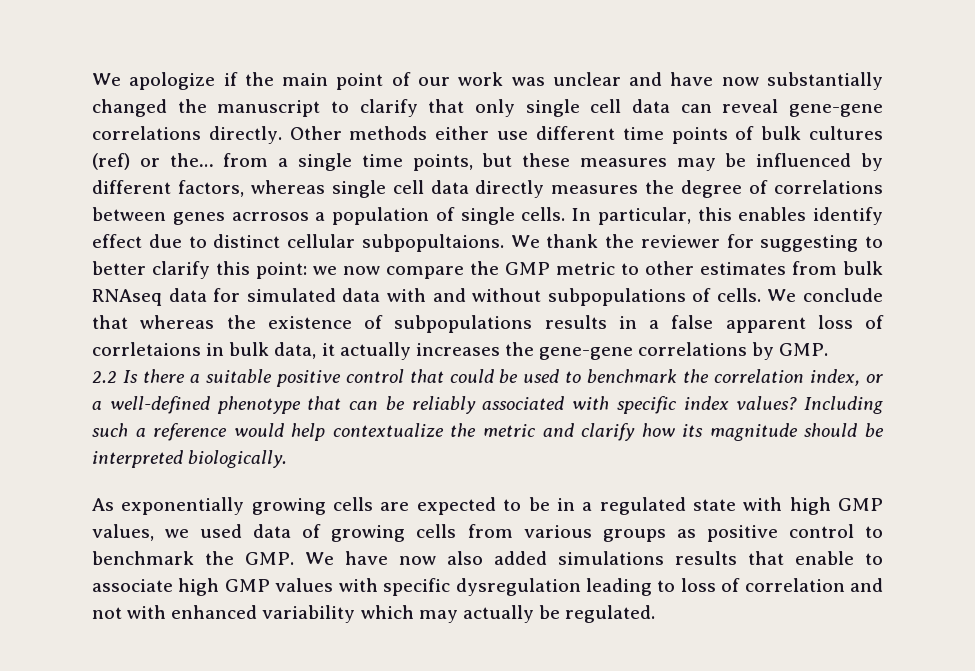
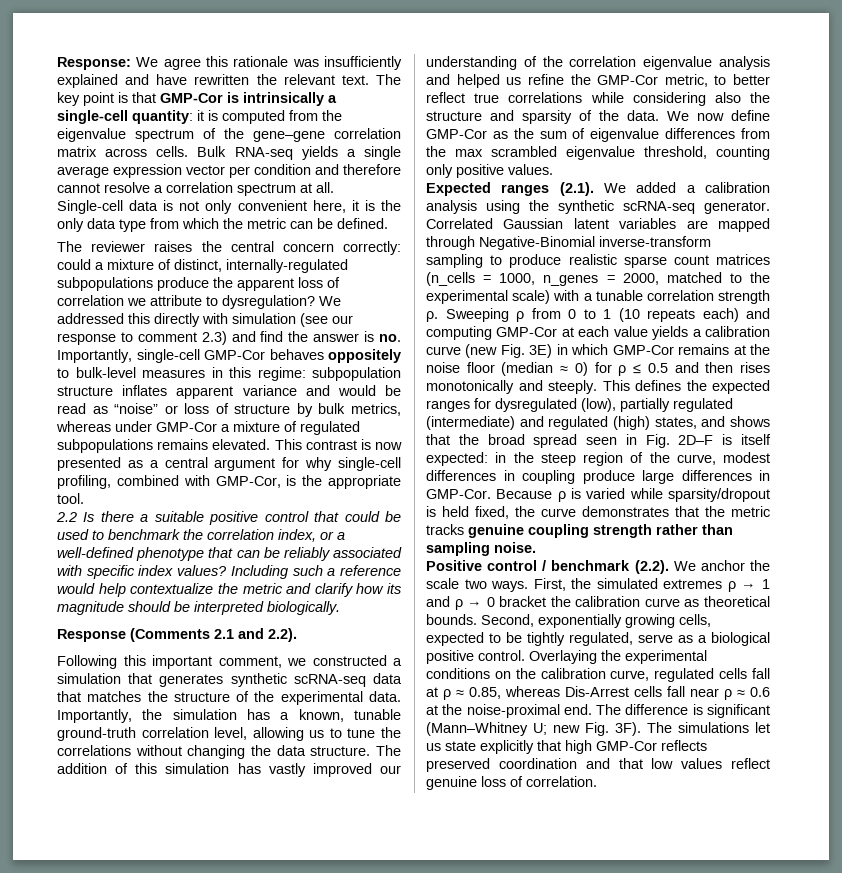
- We apologize if the main point of our work was unclear and have now substantially changed the manuscript to clarify that only single cell data can reveal gene-gene correlations directly. Other methods either use different time points of bulk cultures (ref) or the… from a single time points, but these measures may be influenced by different factors, whereas single cell data directly measures the degree of correlations between genes acrrosos a population of single cells. In particular, this enables identify effect due to distinct cellular subpopultaions. We thank the reviewer for suggesting to better clarify this point: we now compare the GMP metric to other estimates from bulk RNAseq data for simulated data with and without subpopulations of cells. We conclude that whereas the existence of subpopulations results in a false apparent loss of corrletaions in bulk data, it actually increases the gene-gene correlations by GMP.
+ Response: We agree this rationale was insufficiently explained and have rewritten the relevant text. The key point is that GMP-Cor is intrinsically a single-cell quantity: it is computed from the eigenvalue spectrum of the gene–gene correlation matrix across cells. Bulk RNA-seq yields a single average expression vector per condition and therefore cannot resolve a correlation spectrum at all. Single-cell data is not only convenient here, it is the only data type from which the metric can be defined.
+ The reviewer raises the central concern correctly: could a mixture of distinct, internally-regulated subpopulations produce the apparent loss of correlation we attribute to dysregulation? We addressed this directly with simulation (see our response to comment 2.3) and find the answer is no. Importantly, single-cell GMP-Cor behaves oppositely to bulk-level measures in this regime: subpopulation structure inflates apparent variance and would be read as “noise” or loss of structure by bulk metrics, whereas under GMP-Cor a mixture of regulated subpopulations remains elevated. This contrast is now presented as a central argument for why single-cell profiling, combined with GMP-Cor, is the appropriate tool.
- As exponentially growing cells are expected to be in a regulated state with high GMP values, we used data of growing cells from various groups as positive control to benchmark the GMP. We have now also added simulations results that enable to associate high GMP values with specific dysregulation leading to loss of correlation and not with enhanced variability which may actually be regulated.
+ Response (Comments 2.1 and 2.2).
+ Following this important comment, we constructed a simulation that generates synthetic scRNA-seq data that matches the structure of the experimental data. Importantly, the simulation has a known, tunable ground-truth correlation level, allowing us to tune the correlations without changing the data structure. The addition of this simulation has vastly improved our understanding of the correlation eigenvalue analysis and helped us refine the GMP-Cor metric, to better reflect true correlations while considering also the structure and sparsity of the data. We now define GMP-Cor as the sum of eigenvalue differences from the max scrambled eigenvalue threshold, counting only positive values.
+ Expected ranges (2.1). We added a calibration analysis using the synthetic scRNA-seq generator. Correlated Gaussian latent variables are mapped through Negative-Binomial inverse-transform sampling to produce realistic sparse count matrices (n_cells = 1000, n_genes = 2000, matched to the experimental scale) with a tunable correlation strength ρ. Sweeping ρ from 0 to 1 (10 repeats each) and computing GMP-Cor at each value yields a calibration curve (new Fig. 3E) in which GMP-Cor remains at the noise floor (median ≈ 0) for ρ ≤ 0.5 and then rises monotonically and steeply. This defines the expected ranges for dysregulated (low), partially regulated (intermediate) and regulated (high) states, and shows that the broad spread seen in Fig. 2D–F is itself expected: in the steep region of the curve, modest differences in coupling produce large differences in GMP-Cor. Because ρ is varied while sparsity/dropout is held fixed, the curve demonstrates that the metric tracks genuine coupling strength rather than sampling noise.
+ Positive control / benchmark (2.2). We anchor the scale two ways. First, the simulated extremes ρ → 1 and ρ → 0 bracket the calibration curve as theoretical bounds. Second, exponentially growing cells, expected to be tightly regulated, serve as a biological positive control. Overlaying the experimental conditions on the calibration curve, regulated cells fall at ρ ≈ 0.85, whereas Dis-Arrest cells fall near ρ ≈ 0.6 at the noise-proximal end. The difference is significant (Mann–Whitney U; new Fig. 3F). The simulations let us state explicitly that high GMP-Cor reflects preserved coordination and that low values reflect genuine loss of correlation.

